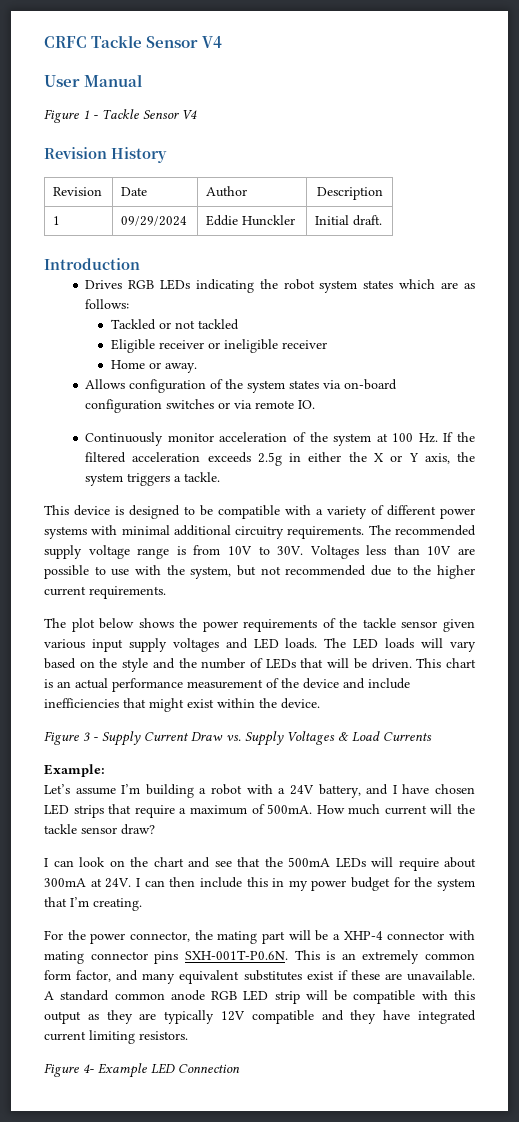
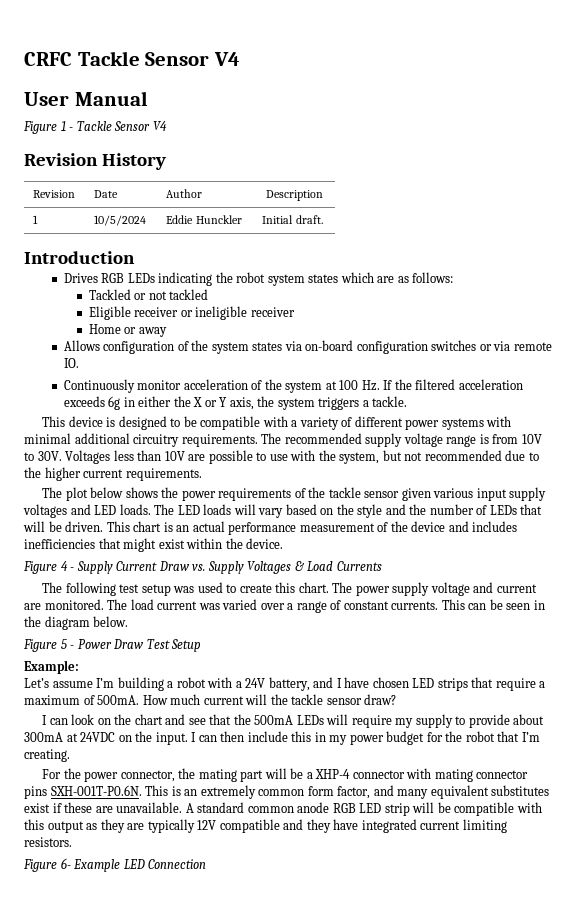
- 1 | 09/29/2024 | Eddie Hunckler | Initial draft.
+ 1 | 10/5/2024 | Eddie Hunckler | Initial draft.
- Home or away.
+ Home or away
- Continuously monitor acceleration of the system at 100 Hz. If the filtered acceleration exceeds 2.5g in either the X or Y axis, the system triggers a tackle.
+ Continuously monitor acceleration of the system at 100 Hz. If the filtered acceleration exceeds 6g in either the X or Y axis, the system triggers a tackle.
- This chart is an actual performance measurement of the device and include inefficiencies that might exist within the device.
+ This chart is an actual performance measurement of the device and includes inefficiencies that might exist within the device.
- Figure 3 - Supply Current Draw vs. Supply Voltages & Load Currents
+ Figure 4 - Supply Current Draw vs. Supply Voltages & Load Currents
+ The following test setup was used to create this chart. The power supply voltage and current are monitored. The load current was varied over a range of constant currents. This can be seen in the diagram below.
+ Figure 5 - Power Draw Test Setup
- I can look on the chart and see that the 500mA LEDs will require about 300mA at 24V.
+ I can look on the chart and see that the 500mA LEDs will require my supply to provide about 300mA at 24VDC on the input.
- I can then include this in my power budget for the system that I’m creating.
+ I can then include this in my power budget for the robot that I’m creating.
- Figure 4- Example LED Connection
+ Figure 6- Example LED Connection

